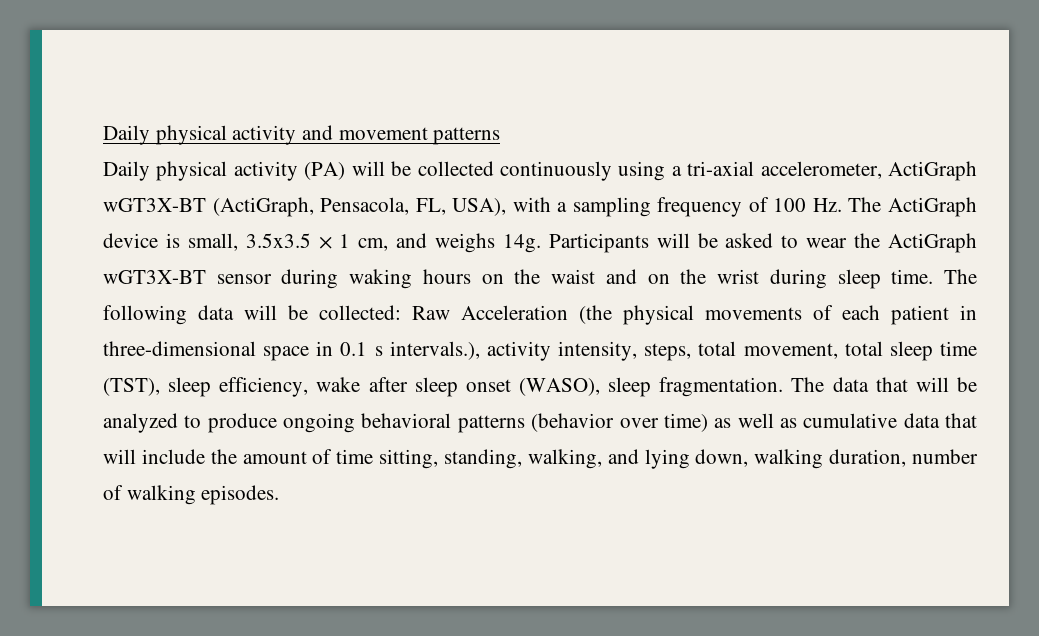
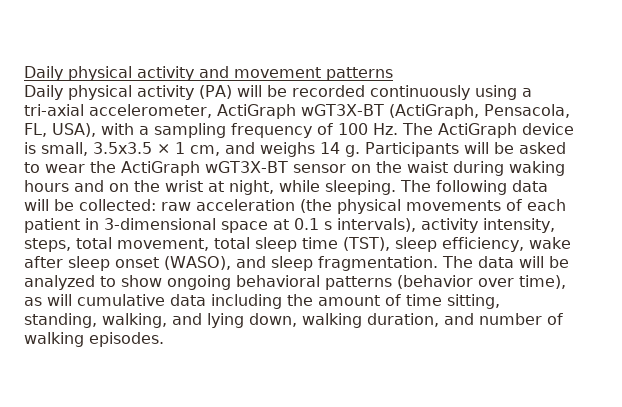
- Daily physical activity (PA) will be collected continuously using a tri-axial accelerometer, ActiGraph wGT3X-BT (ActiGraph, Pensacola, FL, USA), with a sampling frequency of 100 Hz. The ActiGraph device is small, 3.5x3.5 × 1 cm, and weighs 14g.
+ Daily physical activity (PA) will be recorded continuously using a tri-axial accelerometer, ActiGraph wGT3X-BT (ActiGraph, Pensacola, FL, USA), with a sampling frequency of 100 Hz. The ActiGraph device is small, 3.5x3.5 × 1 cm, and weighs 14 g.
- Participants will be asked to wear the ActiGraph wGT3X-BT sensor during waking hours on the waist and on the wrist during sleep time.
+ Participants will be asked to wear the ActiGraph wGT3X-BT sensor on the waist during waking hours and on the wrist at night, while sleeping.
- The following data will be collected: Raw Acceleration (the physical movements of each patient in three-dimensional space in 0.1 s intervals.), activity intensity, steps, total movement, total sleep time (TST), sleep efficiency, wake after sleep onset (WASO), sleep fragmentation.
+ The following data will be collected: raw acceleration (the physical movements of each patient in 3-dimensional space at 0.1 s intervals), activity intensity, steps, total movement, total sleep time (TST), sleep efficiency, wake after sleep onset (WASO), and sleep fragmentation.
- The data that will be analyzed to produce ongoing behavioral patterns (behavior over time) as well as cumulative data that will include the amount of time sitting, standing, walking, and lying down, walking duration, number of walking episodes.
+ The data will be analyzed to show ongoing behavioral patterns (behavior over time), as will cumulative data including the amount of time sitting, standing, walking, and lying down, walking duration, and number of walking episodes.

